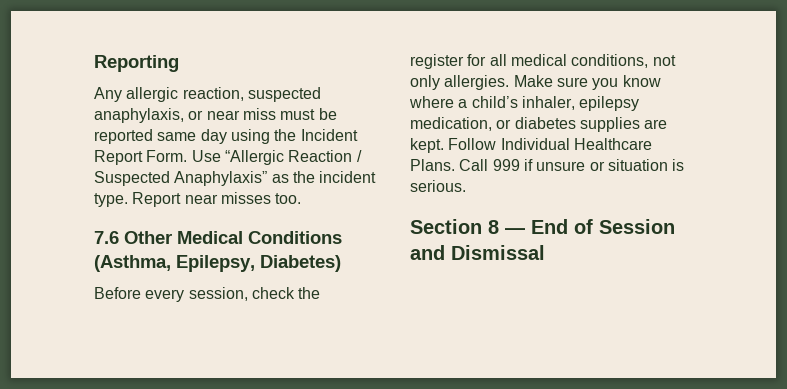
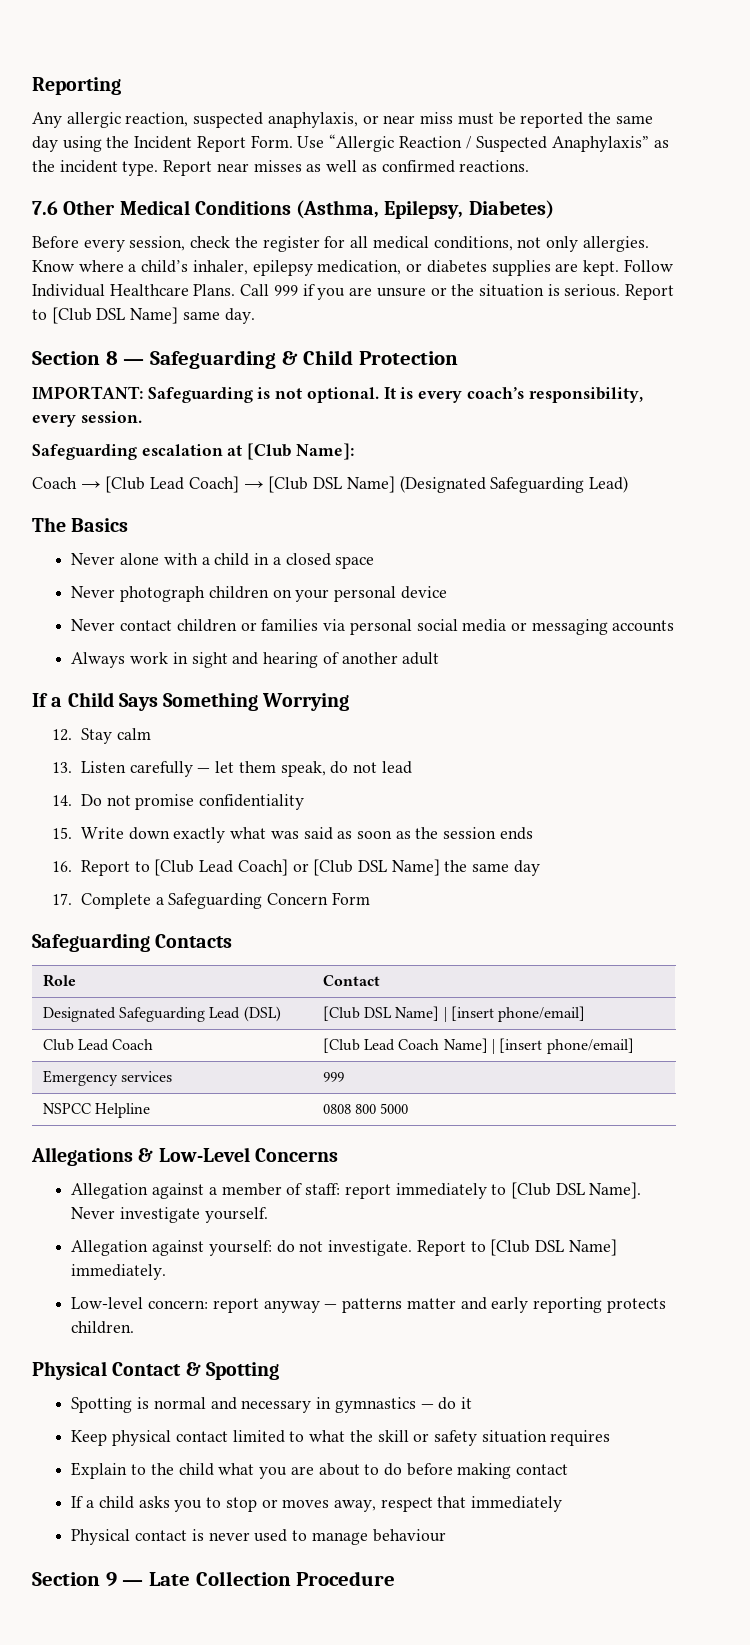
- Any allergic reaction, suspected anaphylaxis, or near miss must be reported same day using the Incident Report Form.
+ Any allergic reaction, suspected anaphylaxis, or near miss must be reported the same day using the Incident Report Form.
- Report near misses too.
+ Report near misses as well as confirmed reactions.
- Make sure you know where a child’s inhaler, epilepsy medication, or diabetes supplies are kept.
+ Know where a child’s inhaler, epilepsy medication, or diabetes supplies are kept.
- Call 999 if unsure or situation is serious.
- Section 8 — End of Session and Dismissal
+ Call 999 if you are unsure or the situation is serious. Report to [Club DSL Name] same day.
+ Section 8 — Safeguarding & Child Protection
+ IMPORTANT: Safeguarding is not optional. It is every coach’s responsibility, every session.
+ Safeguarding escalation at [Club Name]:
+ Coach → [Club Lead Coach] → [Club DSL Name] (Designated Safeguarding Lead)
+ The Basics
+ Never alone with a child in a closed space
+ Never photograph children on your personal device
+ Never contact children or families via personal social media or messaging accounts
+ Always work in sight and hearing of another adult
+ If a Child Says Something Worrying
+ 12. Stay calm
+ 13. Listen carefully — let them speak, do not lead
+ 14. Do not promise confidentiality
+ 15. Write down exactly what was said as soon as the session ends
+ 16. Report to [Club Lead Coach] or [Club DSL Name] the same day
+ 17. Complete a Safeguarding Concern Form
+ Safeguarding Contacts
+ Role | Contact
+ Designated Safeguarding Lead (DSL) | [Club DSL Name] | [insert phone/email]
+ Club Lead Coach | [Club Lead Coach Name] | [insert phone/email]
+ Emergency services | 999
+ NSPCC Helpline | 0808 800 5000
+ Allegations & Low-Level Concerns
+ Allegation against a member of staff: report immediately to [Club DSL Name]. Never investigate yourself.
+ Allegation against yourself: do not investigate. Report to [Club DSL Name] immediately.
+ Low-level concern: report anyway — patterns matter and early reporting protects children.
+ Physical Contact & Spotting
+ Spotting is normal and necessary in gymnastics — do it
+ Keep physical contact limited to what the skill or safety situation requires
+ Explain to the child what you are about to do before making contact
+ If a child asks you to stop or moves away, respect that immediately
+ Physical contact is never used to manage behaviour
+ Section 9 — Late Collection Procedure

